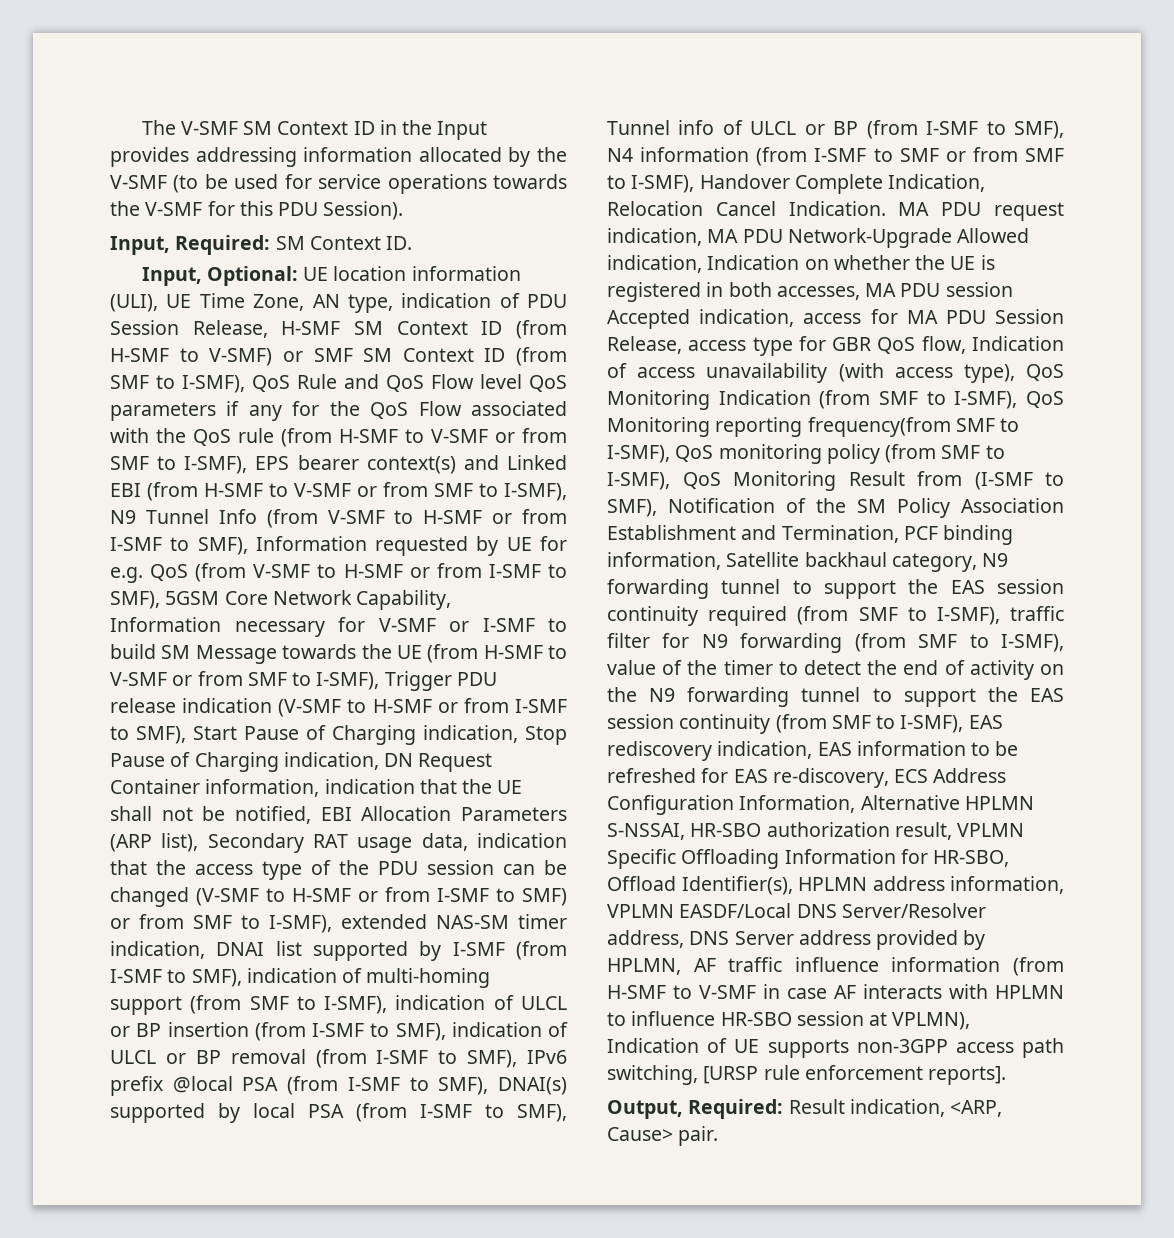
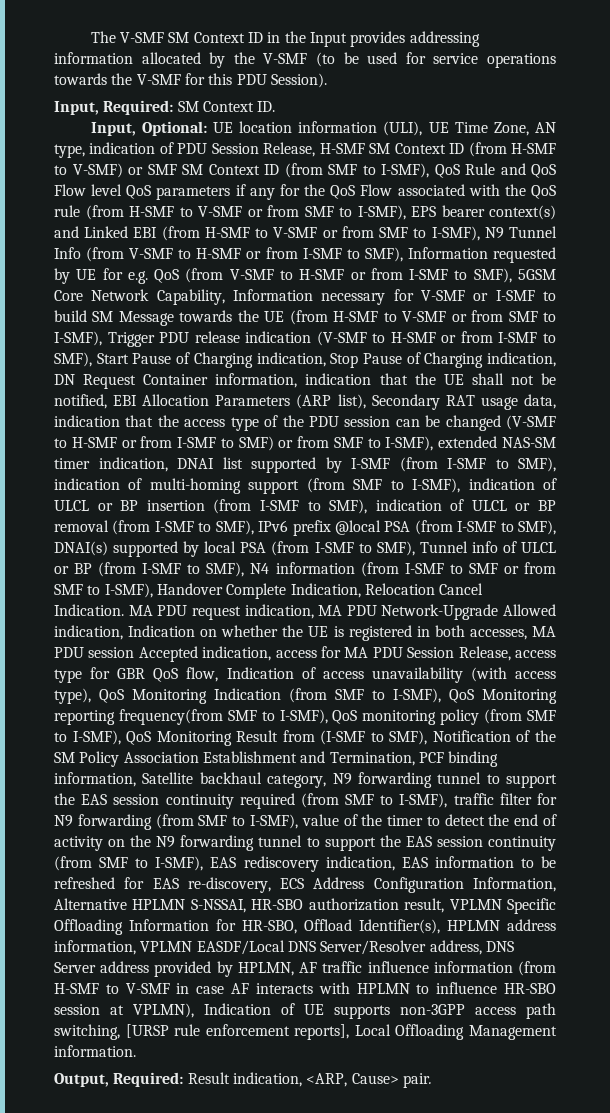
- MA PDU request indication, MA PDU Network-Upgrade Allowed indication, Indication on whether the UE is registered in both accesses, MA PDU session Accepted indication, access for MA PDU Session Release, access type for GBR QoS flow, Indication of access unavailability (with access type), QoS Monitoring Indication (from SMF to I-SMF), QoS Monitoring reporting frequency(from SMF to I-SMF), QoS monitoring policy (from SMF to I-SMF), QoS Monitoring Result from (I-SMF to SMF), Notification of the SM Policy Association Establishment and Termination, PCF binding information, Satellite backhaul category, N9 forwarding tunnel to support the EAS session continuity required (from SMF to I-SMF), traffic filter for N9 forwarding (from SMF to I-SMF), value of the timer to detect the end of activity on the N9 forwarding tunnel to support the EAS session continuity (from SMF to I-SMF), EAS rediscovery indication, EAS information to be refreshed for EAS re-discovery, ECS Address Configuration Information, Alternative HPLMN S-NSSAI, HR-SBO authorization result, VPLMN Specific Offloading Information for HR-SBO, Offload Identifier(s), HPLMN address information, VPLMN EASDF/Local DNS Server/Resolver address, DNS Server address provided by HPLMN, AF traffic influence information (from H-SMF to V-SMF in case AF interacts with HPLMN to influence HR-SBO session at VPLMN), Indication of UE supports non-3GPP access path switching, [URSP rule enforcement reports].
+ MA PDU request indication, MA PDU Network-Upgrade Allowed indication, Indication on whether the UE is registered in both accesses, MA PDU session Accepted indication, access for MA PDU Session Release, access type for GBR QoS flow, Indication of access unavailability (with access type), QoS Monitoring Indication (from SMF to I-SMF), QoS Monitoring reporting frequency(from SMF to I-SMF), QoS monitoring policy (from SMF to I-SMF), QoS Monitoring Result from (I-SMF to SMF), Notification of the SM Policy Association Establishment and Termination, PCF binding information, Satellite backhaul category, N9 forwarding tunnel to support the EAS session continuity required (from SMF to I-SMF), traffic filter for N9 forwarding (from SMF to I-SMF), value of the timer to detect the end of activity on the N9 forwarding tunnel to support the EAS session continuity (from SMF to I-SMF), EAS rediscovery indication, EAS information to be refreshed for EAS re-discovery, ECS Address Configuration Information, Alternative HPLMN S-NSSAI, HR-SBO authorization result, VPLMN Specific Offloading Information for HR-SBO, Offload Identifier(s), HPLMN address information, VPLMN EASDF/Local DNS Server/Resolver address, DNS Server address provided by HPLMN, AF traffic influence information (from H-SMF to V-SMF in case AF interacts with HPLMN to influence HR-SBO session at VPLMN), Indication of UE supports non-3GPP access path switching, [URSP rule enforcement reports], Local Offloading Management information.

